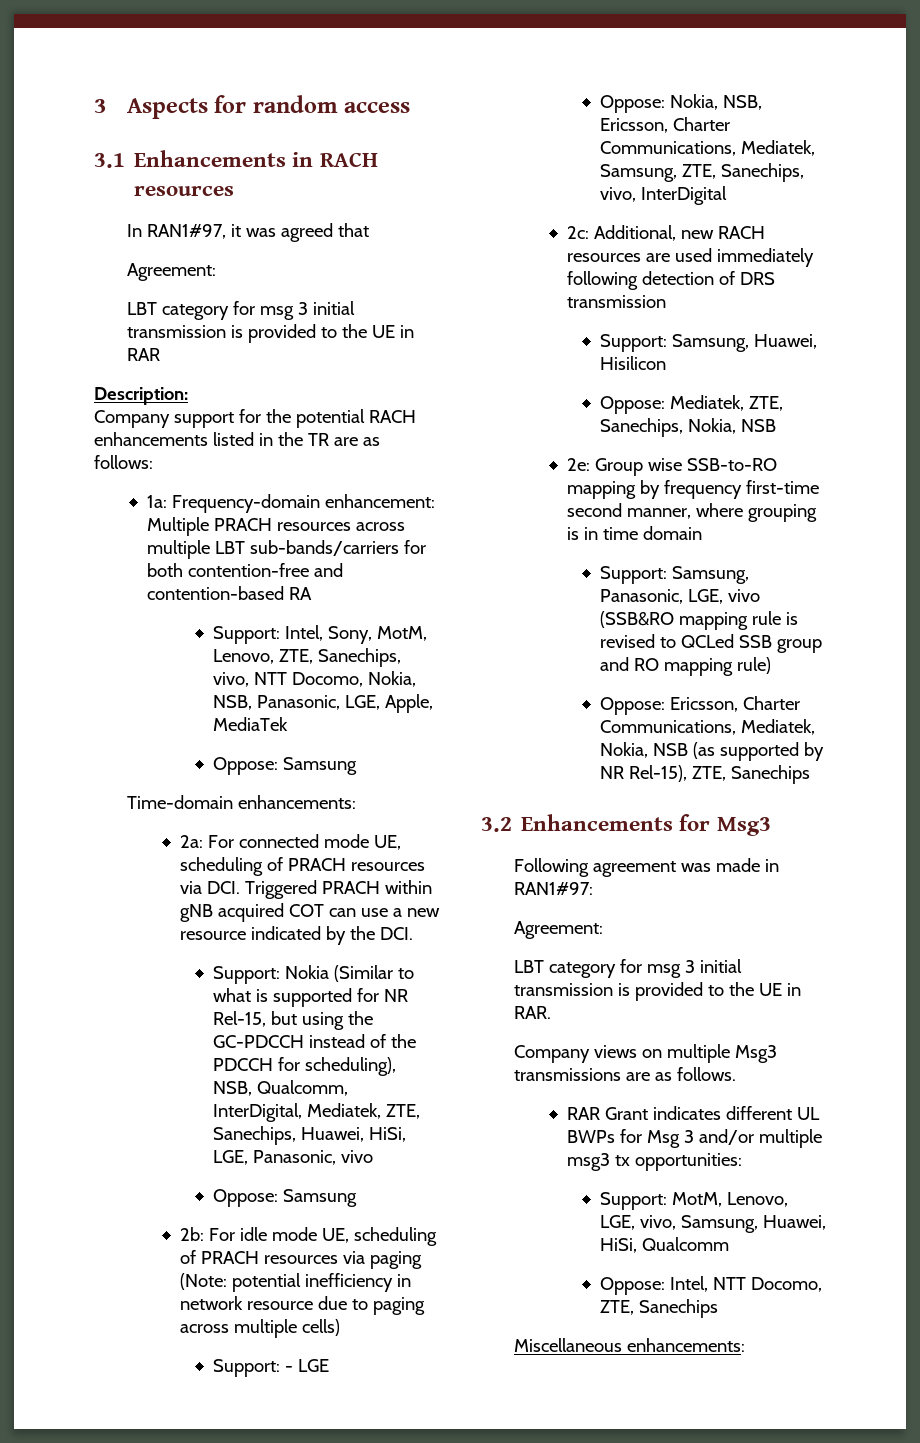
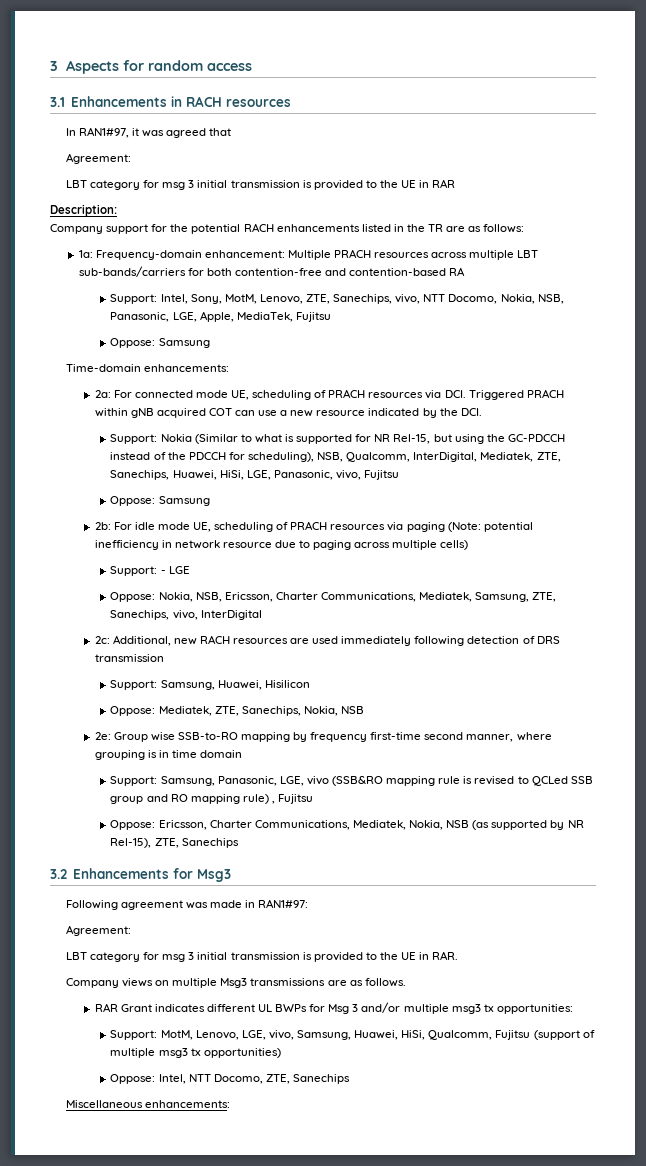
- Support: Intel, Sony, MotM, Lenovo, ZTE, Sanechips, vivo, NTT Docomo, Nokia, NSB, Panasonic, LGE, Apple, MediaTek
+ Support: Intel, Sony, MotM, Lenovo, ZTE, Sanechips, vivo, NTT Docomo, Nokia, NSB, Panasonic, LGE, Apple, MediaTek, Fujitsu
- Support: Nokia (Similar to what is supported for NR Rel-15, but using the GC-PDCCH instead of the PDCCH for scheduling), NSB, Qualcomm, InterDigital, Mediatek, ZTE, Sanechips, Huawei, HiSi, LGE, Panasonic, vivo
+ Support: Nokia (Similar to what is supported for NR Rel-15, but using the GC-PDCCH instead of the PDCCH for scheduling), NSB, Qualcomm, InterDigital, Mediatek, ZTE, Sanechips, Huawei, HiSi, LGE, Panasonic, vivo, Fujitsu
- Support: Samsung, Panasonic, LGE, vivo (SSB&RO mapping rule is revised to QCLed SSB group and RO mapping rule)
+ Support: Samsung, Panasonic, LGE, vivo (SSB&RO mapping rule is revised to QCLed SSB group and RO mapping rule) , Fujitsu
- Support: MotM, Lenovo, LGE, vivo, Samsung, Huawei, HiSi, Qualcomm
+ Support: MotM, Lenovo, LGE, vivo, Samsung, Huawei, HiSi, Qualcomm, Fujitsu (support of multiple msg3 tx opportunities)

